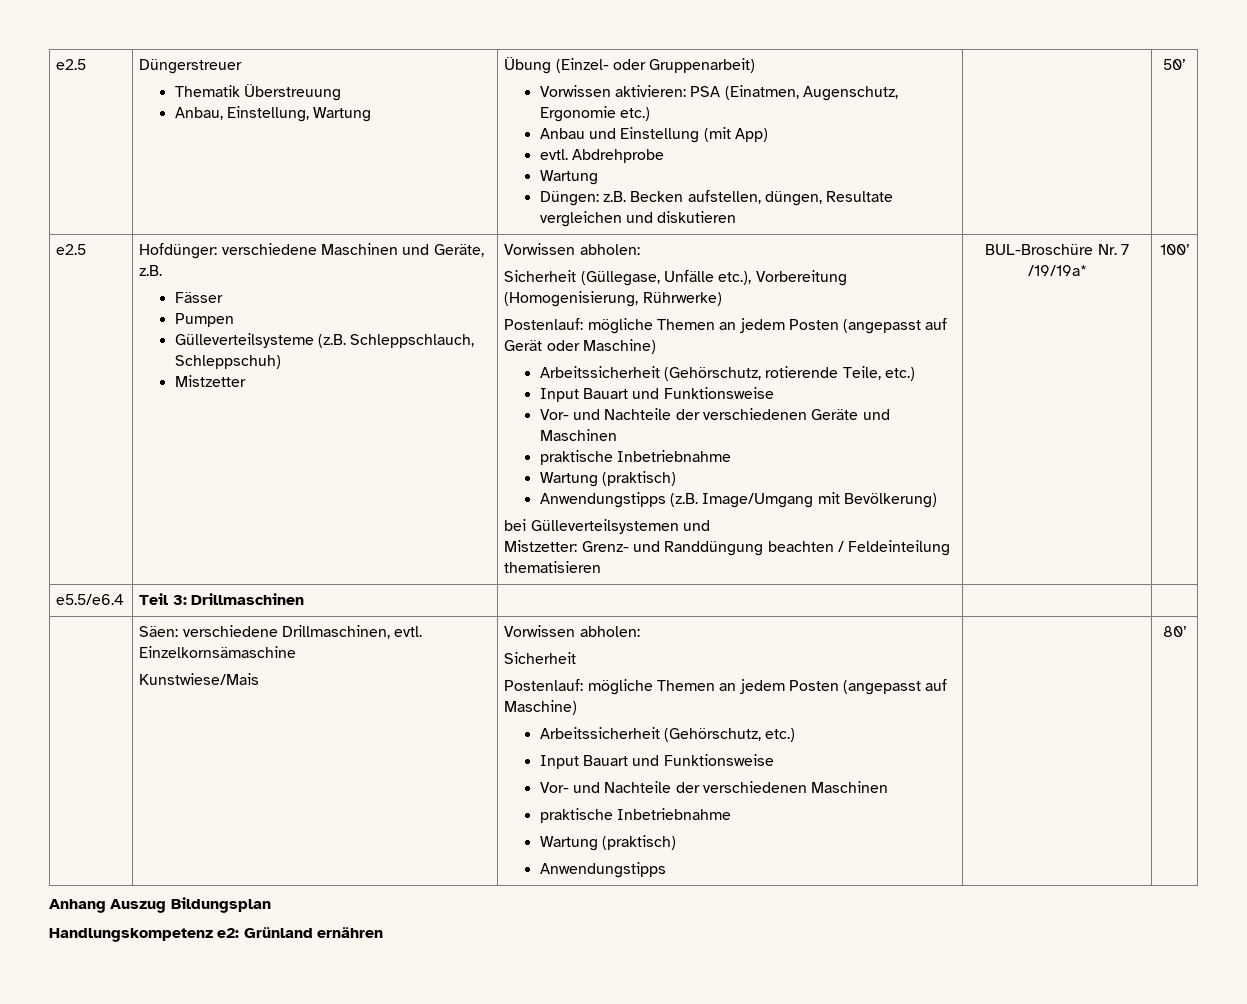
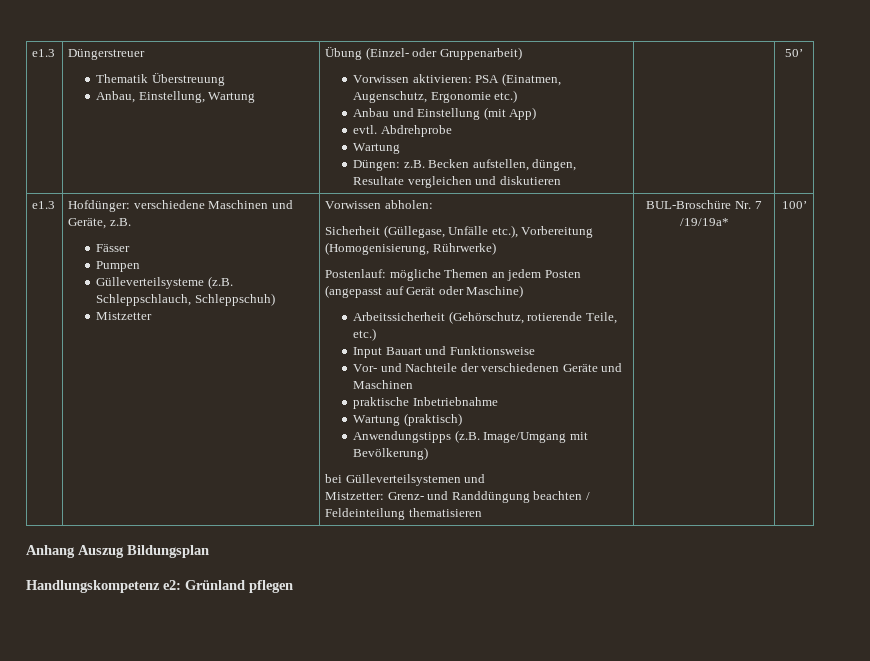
- e2.5 | Düngerstreuer
+ e1.3 | Düngerstreuer
  Thematik Überstreuung
  Anbau, Einstellung, Wartung | Übung (Einzel- oder Gruppenarbeit)
  Vorwissen aktivieren: PSA (Einatmen, Augenschutz, Ergonomie etc.)
  Anbau und Einstellung (mit App)
  evtl. Abdrehprobe
  Wartung
  Düngen: z.B. Becken aufstellen, düngen, Resultate vergleichen und diskutieren | | 50’
- e2.5
+ e1.3
- e5.5/e6.4 | Teil 3: Drillmaschinen | | |
- | Säen: verschiedene Drillmaschinen, evtl. Einzelkornsämaschine
- Kunstwiese/Mais | Vorwissen abholen:
- Sicherheit
- Postenlauf: mögliche Themen an jedem Posten (angepasst auf Maschine)
- Arbeitssicherheit (Gehörschutz, etc.)
- Input Bauart und Funktionsweise
- Vor- und Nachteile der verschiedenen Maschinen
- praktische Inbetriebnahme
- Wartung (praktisch)
- Anwendungstipps | | 80’
- Handlungskompetenz e2: Grünland ernähren
+ Handlungskompetenz e2: Grünland pflegen

